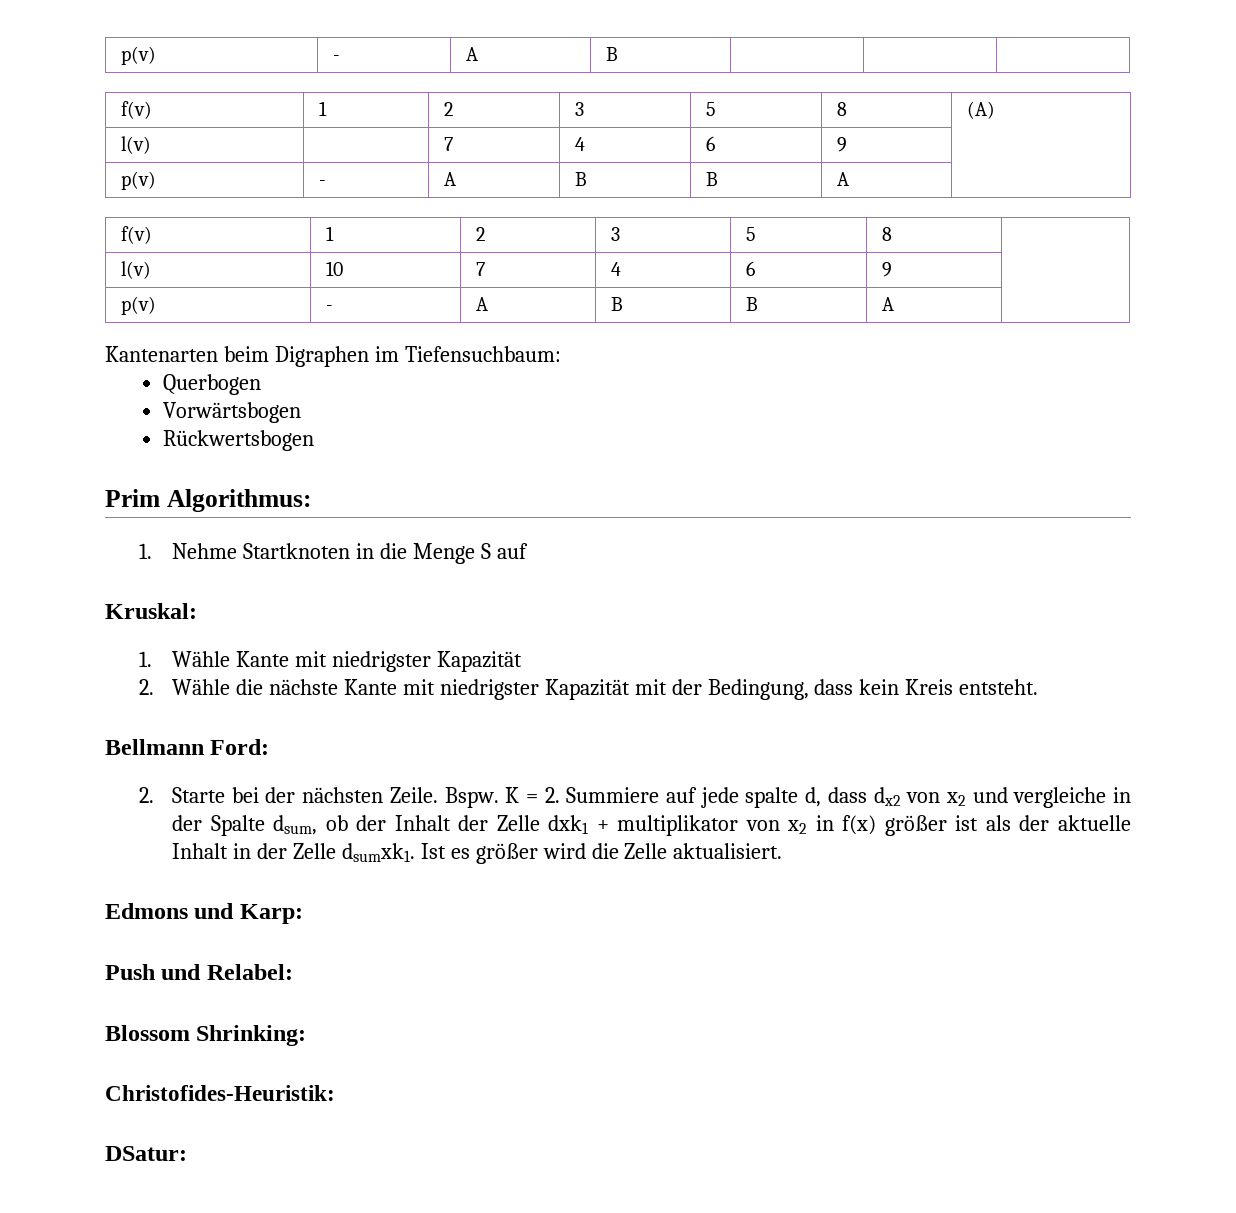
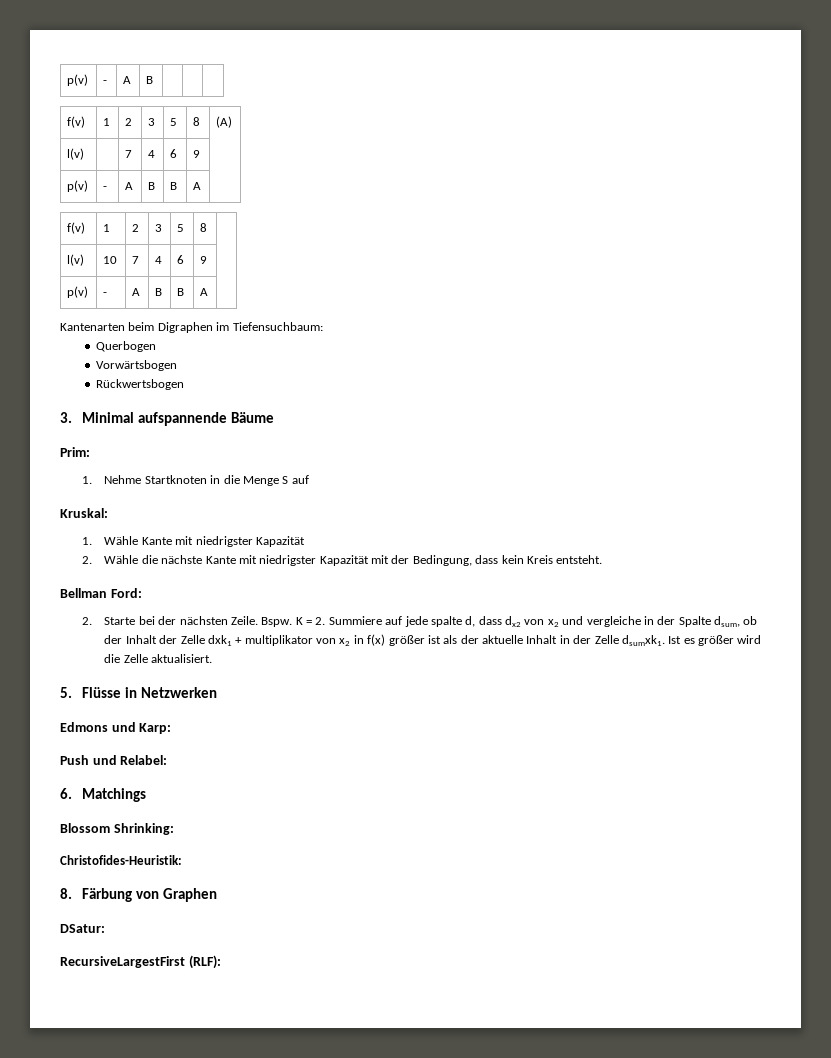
- Prim Algorithmus:
+ 3. Minimal aufspannende Bäume
+ Prim:
- Bellmann Ford:
+ Bellman Ford:
+ 5. Flüsse in Netzwerken
+ 6. Matchings
+ 8. Färbung von Graphen
+ RecursiveLargestFirst (RLF):

